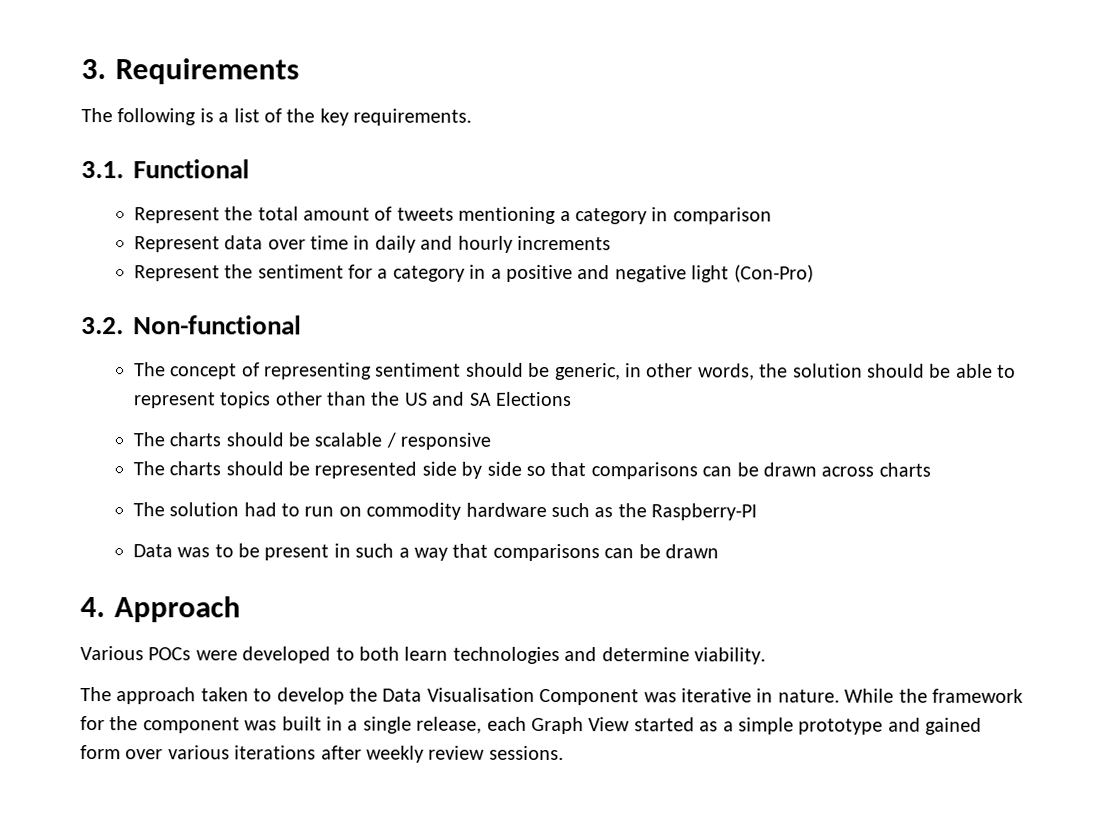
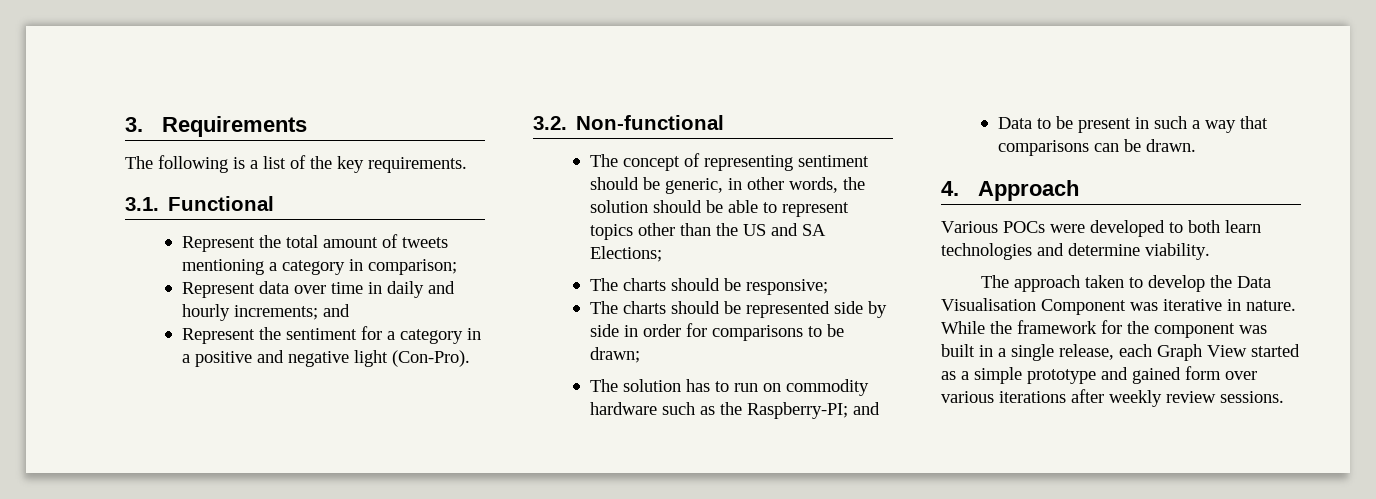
- Represent the total amount of tweets mentioning a category in comparison
+ Represent the total amount of tweets mentioning a category in comparison;
- Represent data over time in daily and hourly increments
+ Represent data over time in daily and hourly increments; and
- Represent the sentiment for a category in a positive and negative light (Con-Pro)
+ Represent the sentiment for a category in a positive and negative light (Con-Pro).
- The concept of representing sentiment should be generic, in other words, the solution should be able to represent topics other than the US and SA Elections
- The charts should be scalable / responsive
+ The concept of representing sentiment should be generic, in other words, the solution should be able to represent topics other than the US and SA Elections;
+ The charts should be responsive;
- The charts should be represented side by side so that comparisons can be drawn across charts
+ The charts should be represented side by side in order for comparisons to be drawn;
- The solution had to run on commodity hardware such as the Raspberry-PI
- Data was to be present in such a way that comparisons can be drawn
+ The solution has to run on commodity hardware such as the Raspberry-PI; and
+ Data to be present in such a way that comparisons can be drawn.

